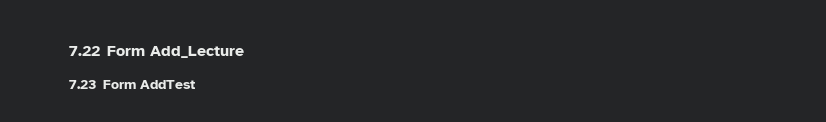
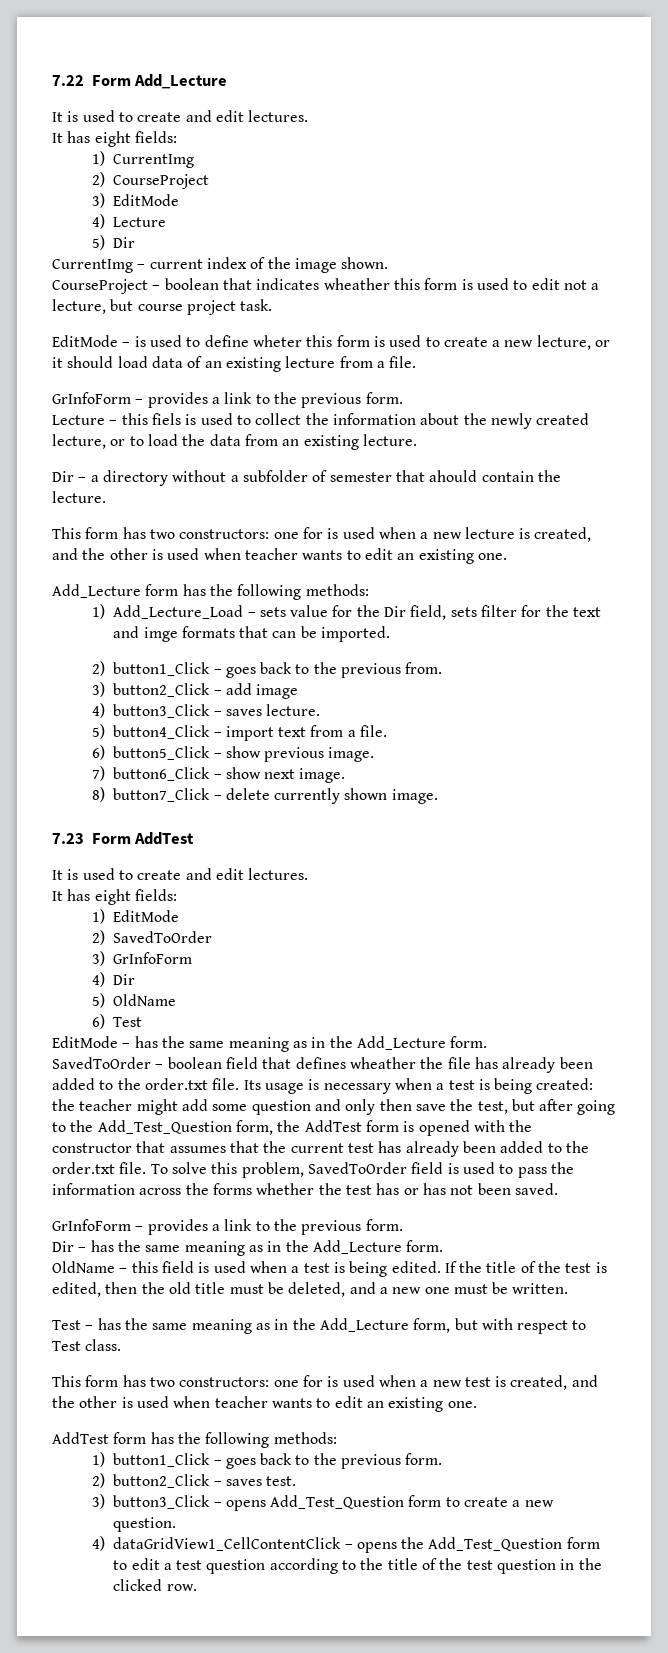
  7.22 Form Add_Lecture
+ It is used to create and edit lectures.
+ It has eight fields:
+ 1) CurrentImg
+ 2) CourseProject
+ 3) EditMode
+ 4) Lecture
+ 5) Dir
+ CurrentImg – current index of the image shown.
+ CourseProject – boolean that indicates wheather this form is used to edit not a lecture, but course project task.
+ EditMode – is used to define wheter this form is used to create a new lecture, or it should load data of an existing lecture from a file.
+ GrInfoForm – provides a link to the previous form.
+ Lecture – this fiels is used to collect the information about the newly created lecture, or to load the data from an existing lecture.
+ Dir – a directory without a subfolder of semester that ahould contain the lecture.
+ This form has two constructors: one for is used when a new lecture is created, and the other is used when teacher wants to edit an existing one.
+ Add_Lecture form has the following methods:
+ 1) Add_Lecture_Load – sets value for the Dir field, sets filter for the text and imge formats that can be imported.
+ 2) button1_Click – goes back to the previous from.
+ 3) button2_Click – add image
+ 4) button3_Click – saves lecture.
+ 5) button4_Click – import text from a file.
+ 6) button5_Click – show previous image.
+ 7) button6_Click – show next image.
+ 8) button7_Click – delete currently shown image.
  7.23 Form AddTest
+ It is used to create and edit lectures.
+ It has eight fields:
+ 1) EditMode
+ 2) SavedToOrder
+ 3) GrInfoForm
+ 4) Dir
+ 5) OldName
+ 6) Test
+ EditMode – has the same meaning as in the Add_Lecture form.
+ SavedToOrder – boolean field that defines wheather the file has already been added to the order.txt file. Its usage is necessary when a test is being created: the teacher might add some question and only then save the test, but after going to the Add_Test_Question form, the AddTest form is opened with the constructor that assumes that the current test has already been added to the order.txt file. To solve this problem, SavedToOrder field is used to pass the information across the forms whether the test has or has not been saved.
+ GrInfoForm – provides a link to the previous form.
+ Dir – has the same meaning as in the Add_Lecture form.
+ OldName – this field is used when a test is being edited. If the title of the test is edited, then the old title must be deleted, and a new one must be written.
+ Test – has the same meaning as in the Add_Lecture form, but with respect to Test class.
+ This form has two constructors: one for is used when a new test is created, and the other is used when teacher wants to edit an existing one.
+ AddTest form has the following methods:
+ 1) button1_Click – goes back to the previous form.
+ 2) button2_Click – saves test.
+ 3) button3_Click – opens Add_Test_Question form to create a new question.
+ 4) dataGridView1_CellContentClick – opens the Add_Test_Question form to edit a test question according to the title of the test question in the clicked row.

